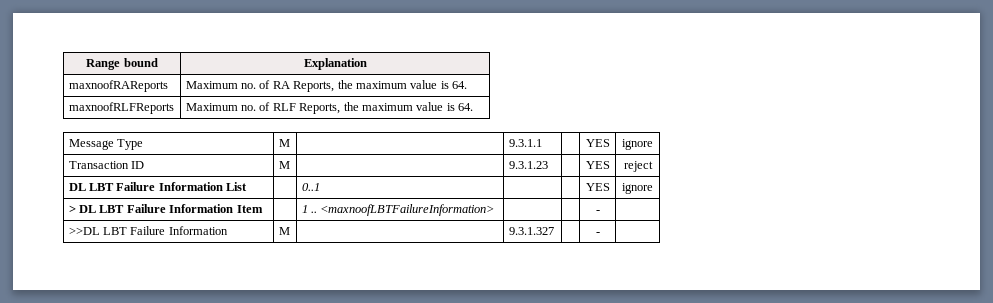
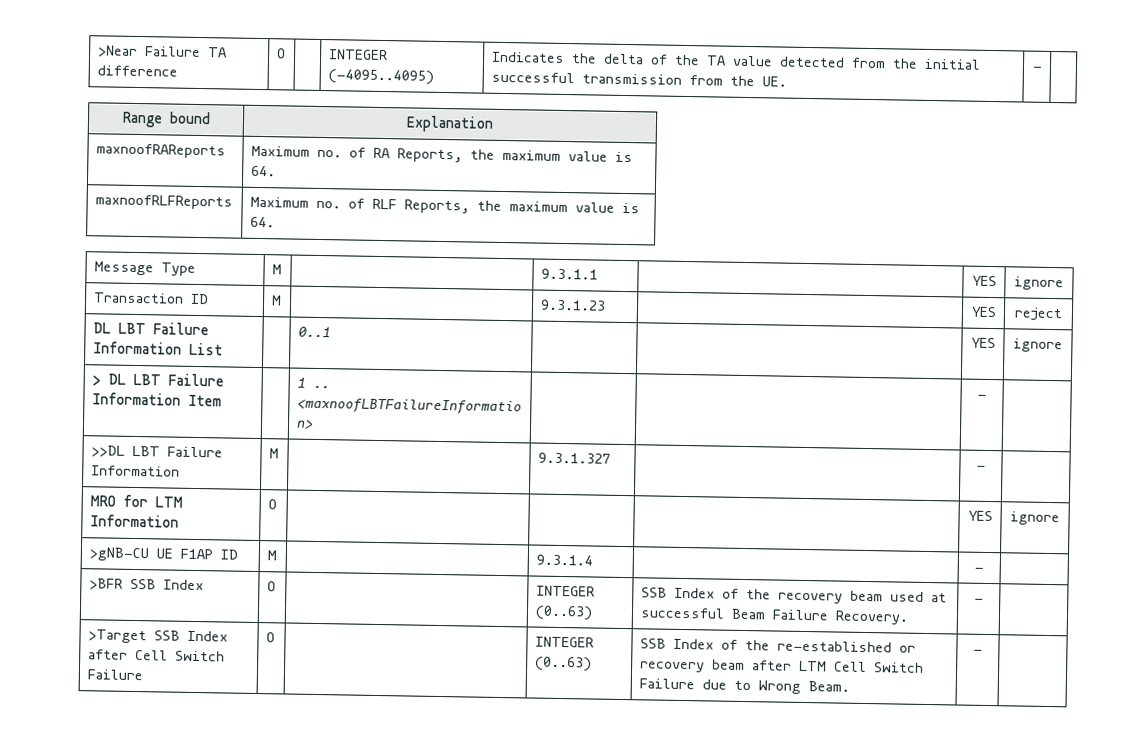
+ >Near Failure TA difference | O | | INTEGER (-4095..4095) | Indicates the delta of the TA value detected from the initial successful transmission from the UE. | - |
+ MRO for LTM Information | O | | | | YES | ignore
+ >gNB-CU UE F1AP ID | M | | 9.3.1.4 | | - |
+ >BFR SSB Index | O | | INTEGER (0..63) | SSB Index of the recovery beam used at successful Beam Failure Recovery. | - |
+ >Target SSB Index after Cell Switch Failure | O | | INTEGER (0..63) | SSB Index of the re-established or recovery beam after LTM Cell Switch Failure due to Wrong Beam. | - |

